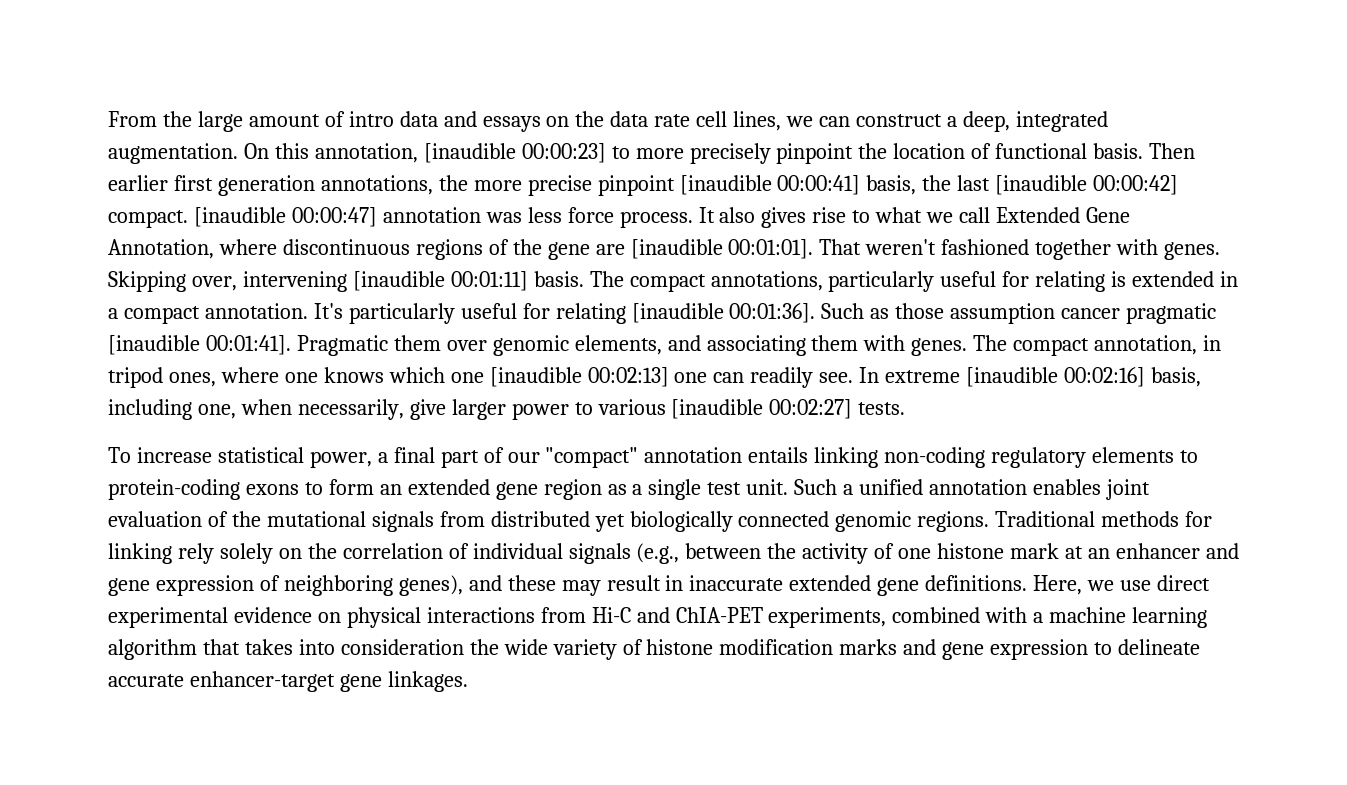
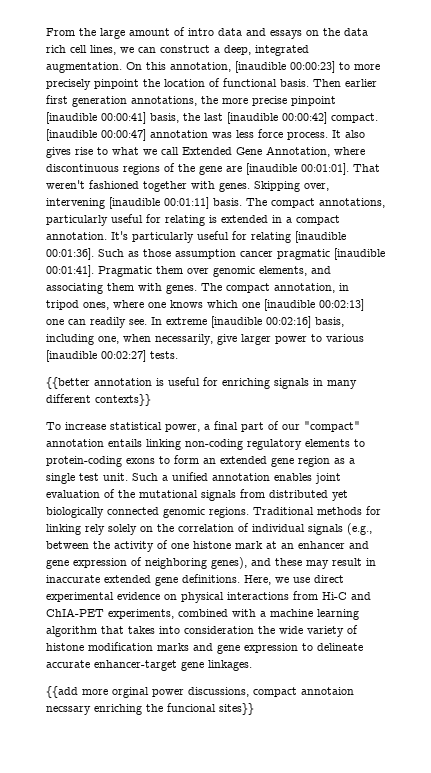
- From the large amount of intro data and essays on the data rate cell lines, we can construct a deep, integrated augmentation.
+ From the large amount of intro data and essays on the data rich cell lines, we can construct a deep, integrated augmentation.
+ {{better annotation is useful for enriching signals in many different contexts}}
+ {{add more orginal power discussions, compact annotaion necssary enriching the funcional sites}}

